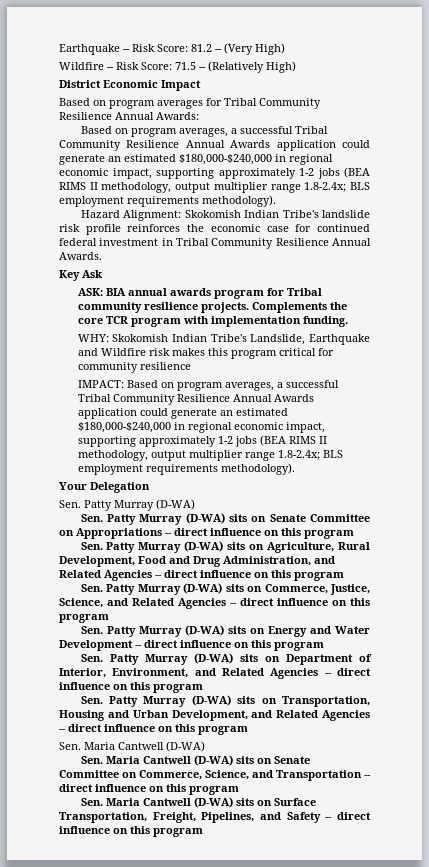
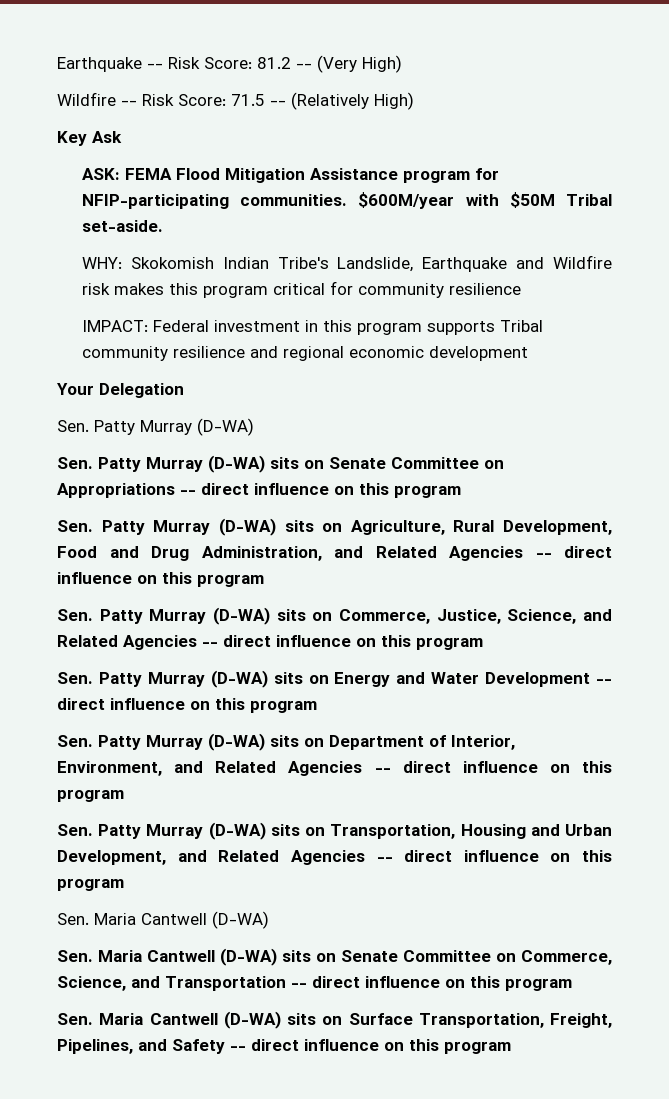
- District Economic Impact
- Based on program averages for Tribal Community Resilience Annual Awards:
- Based on program averages, a successful Tribal Community Resilience Annual Awards application could generate an estimated $180,000-$240,000 in regional economic impact, supporting approximately 1-2 jobs (BEA RIMS II methodology, output multiplier range 1.8-2.4x; BLS employment requirements methodology).
- Hazard Alignment: Skokomish Indian Tribe's landslide risk profile reinforces the economic case for continued federal investment in Tribal Community Resilience Annual Awards.
  Key Ask
- ASK: BIA annual awards program for Tribal community resilience projects. Complements the core TCR program with implementation funding.
+ ASK: FEMA Flood Mitigation Assistance program for NFIP-participating communities. $600M/year with $50M Tribal set-aside.
- IMPACT: Based on program averages, a successful Tribal Community Resilience Annual Awards application could generate an estimated $180,000-$240,000 in regional economic impact, supporting approximately 1-2 jobs (BEA RIMS II methodology, output multiplier range 1.8-2.4x; BLS employment requirements methodology).
+ IMPACT: Federal investment in this program supports Tribal community resilience and regional economic development

